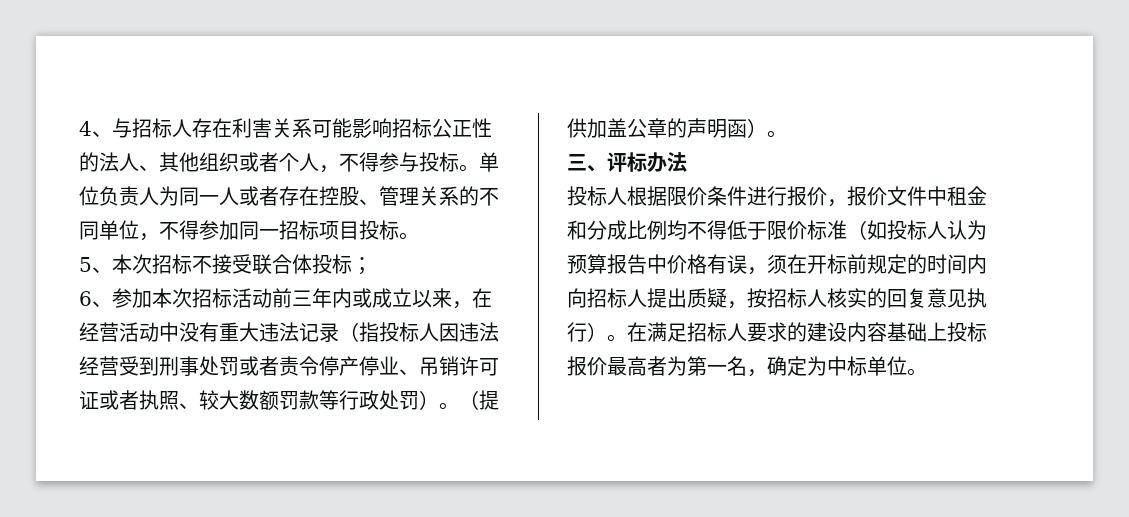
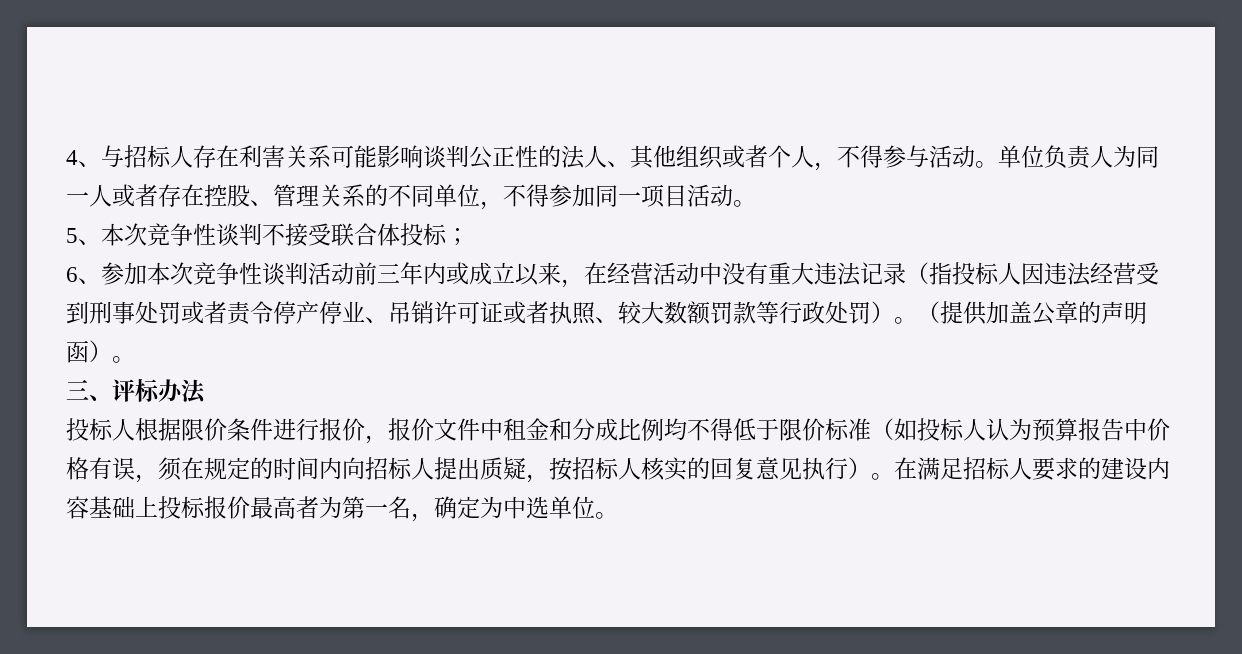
- 4、与招标人存在利害关系可能影响招标公正性的法人、其他组织或者个人，不得参与投标。
+ 4、与招标人存在利害关系可能影响谈判公正性的法人、其他组织或者个人，不得参与活动。
- 单位负责人为同一人或者存在控股、管理关系的不同单位，不得参加同一招标项目投标。
+ 单位负责人为同一人或者存在控股、管理关系的不同单位，不得参加同一项目活动。
- 5、本次招标不接受联合体投标；
+ 5、本次竞争性谈判不接受联合体投标；
- 6、参加本次招标活动前三年内或成立以来，在经营活动中没有重大违法记录（指投标人因违法经营受到刑事处罚或者责令停产停业、吊销许可证或者执照、较大数额罚款等行政处罚）。
+ 6、参加本次竞争性谈判活动前三年内或成立以来，在经营活动中没有重大违法记录（指投标人因违法经营受到刑事处罚或者责令停产停业、吊销许可证或者执照、较大数额罚款等行政处罚）。
- 投标人根据限价条件进行报价，报价文件中租金和分成比例均不得低于限价标准（如投标人认为预算报告中价格有误，须在开标前规定的时间内向招标人提出质疑，按招标人核实的回复意见执行）。
+ 投标人根据限价条件进行报价，报价文件中租金和分成比例均不得低于限价标准（如投标人认为预算报告中价格有误，须在规定的时间内向招标人提出质疑，按招标人核实的回复意见执行）。
- 在满足招标人要求的建设内容基础上投标报价最高者为第一名，确定为中标单位。
+ 在满足招标人要求的建设内容基础上投标报价最高者为第一名，确定为中选单位。

